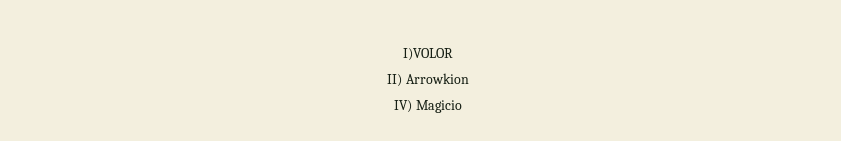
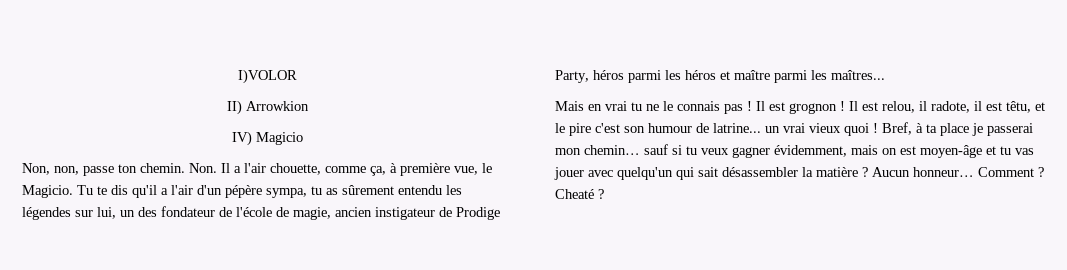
+ Non, non, passe ton chemin. Non. Il a l'air chouette, comme ça, à première vue, le Magicio. Tu te dis qu'il a l'air d'un pépère sympa, tu as sûrement entendu les légendes sur lui, un des fondateur de l'école de magie, ancien instigateur de Prodige Party, héros parmi les héros et maître parmi les maîtres...
+ Mais en vrai tu ne le connais pas ! Il est grognon ! Il est relou, il radote, il est têtu, et le pire c'est son humour de latrine... un vrai vieux quoi ! Bref, à ta place je passerai mon chemin… sauf si tu veux gagner évidemment, mais on est moyen-âge et tu vas jouer avec quelqu'un qui sait désassembler la matière ? Aucun honneur… Comment ? Cheaté ?

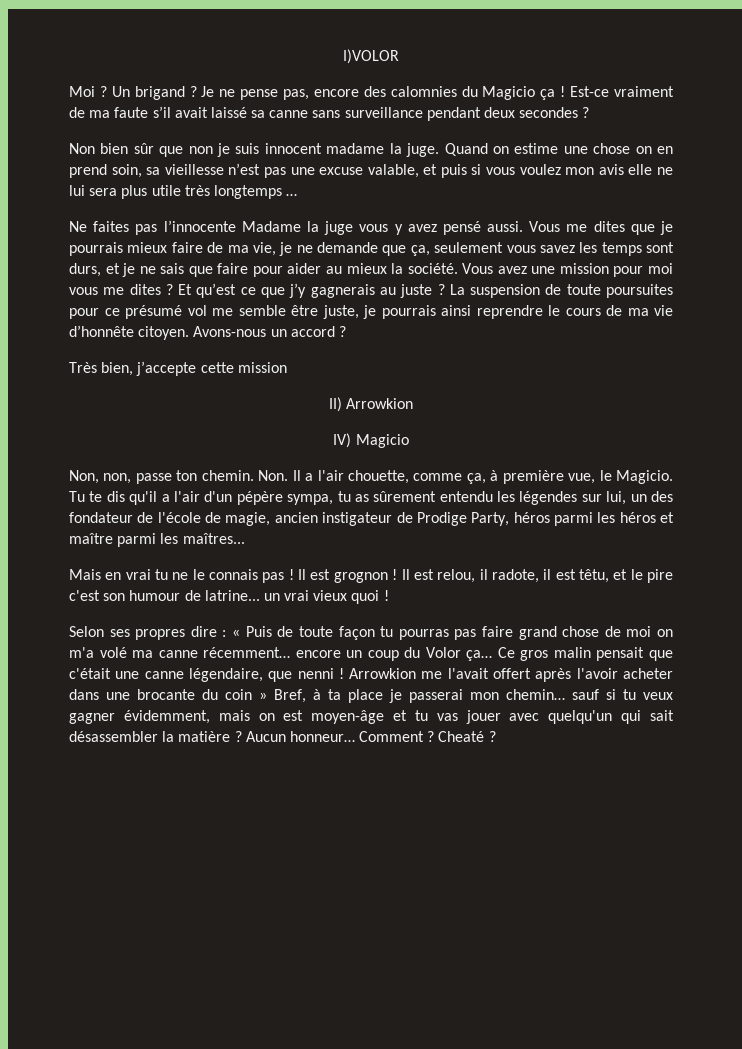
+ Moi ? Un brigand ? Je ne pense pas, encore des calomnies du Magicio ça ! Est-ce vraiment de ma faute s’il avait laissé sa canne sans surveillance pendant deux secondes ?
+ Non bien sûr que non je suis innocent madame la juge. Quand on estime une chose on en prend soin, sa vieillesse n’est pas une excuse valable, et puis si vous voulez mon avis elle ne lui sera plus utile très longtemps …
+ Ne faites pas l’innocente Madame la juge vous y avez pensé aussi. Vous me dites que je pourrais mieux faire de ma vie, je ne demande que ça, seulement vous savez les temps sont durs, et je ne sais que faire pour aider au mieux la société. Vous avez une mission pour moi vous me dites ? Et qu’est ce que j’y gagnerais au juste ? La suspension de toute poursuites pour ce présumé vol me semble être juste, je pourrais ainsi reprendre le cours de ma vie d’honnête citoyen. Avons-nous un accord ?
+ Très bien, j’accepte cette mission
- Il est relou, il radote, il est têtu, et le pire c'est son humour de latrine... un vrai vieux quoi ! Bref, à ta place je passerai mon chemin… sauf si tu veux gagner évidemment, mais on est moyen-âge et tu vas jouer avec quelqu'un qui sait désassembler la matière ?
+ Il est relou, il radote, il est têtu, et le pire c'est son humour de latrine... un vrai vieux quoi !
+ Selon ses propres dire : « Puis de toute façon tu pourras pas faire grand chose de moi on m'a volé ma canne récemment… encore un coup du Volor ça… Ce gros malin pensait que c'était une canne légendaire, que nenni ! Arrowkion me l'avait offert après l'avoir acheter dans une brocante du coin » Bref, à ta place je passerai mon chemin… sauf si tu veux gagner évidemment, mais on est moyen-âge et tu vas jouer avec quelqu'un qui sait désassembler la matière ?

